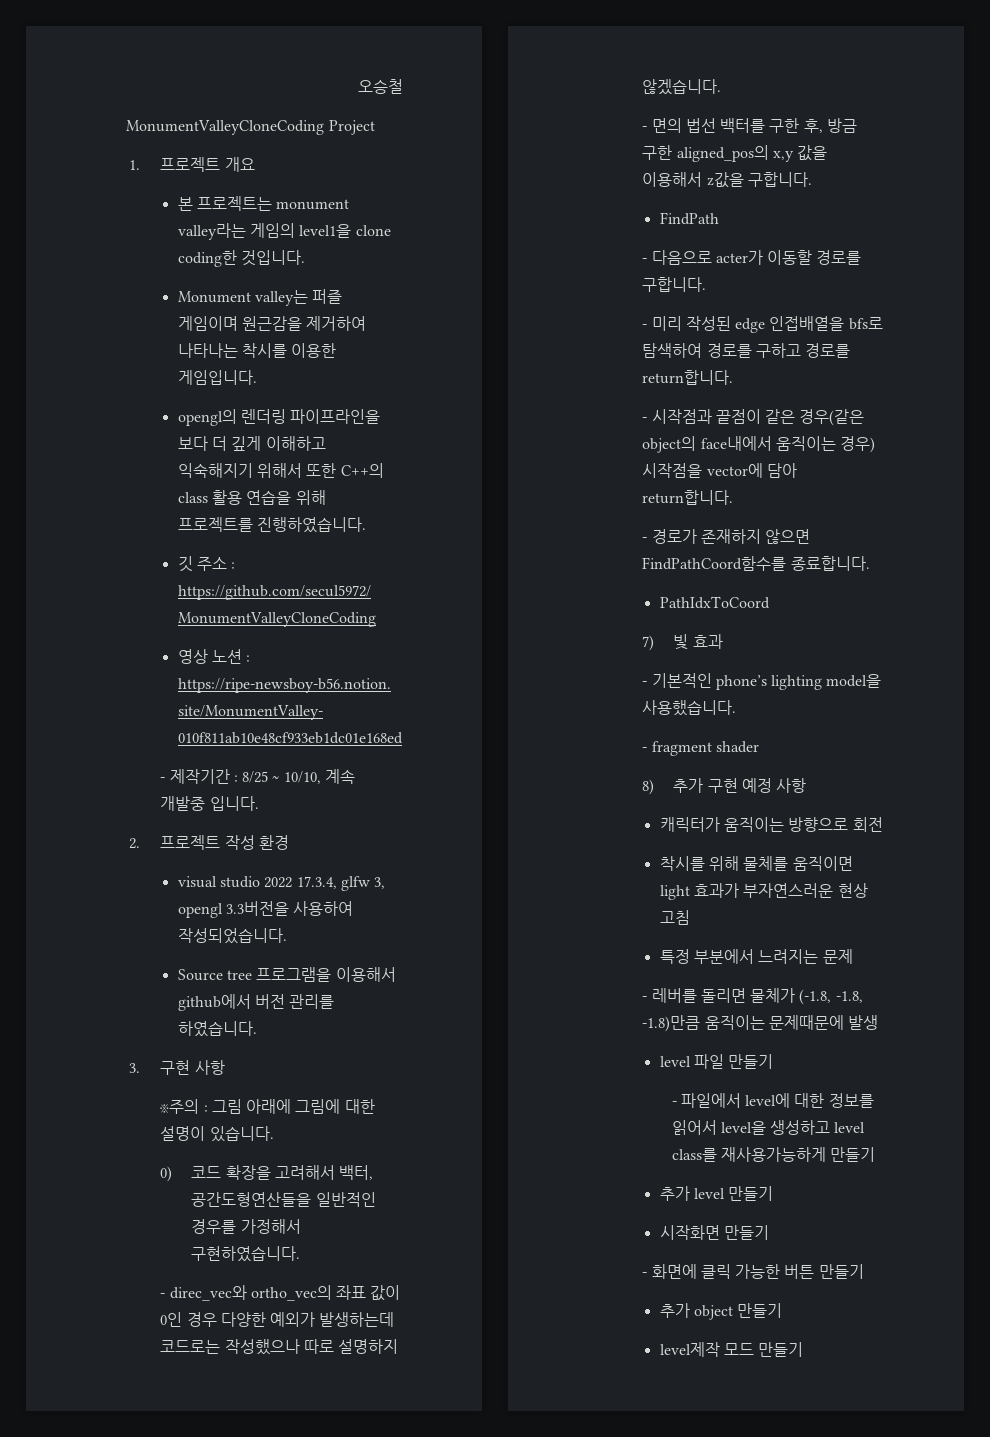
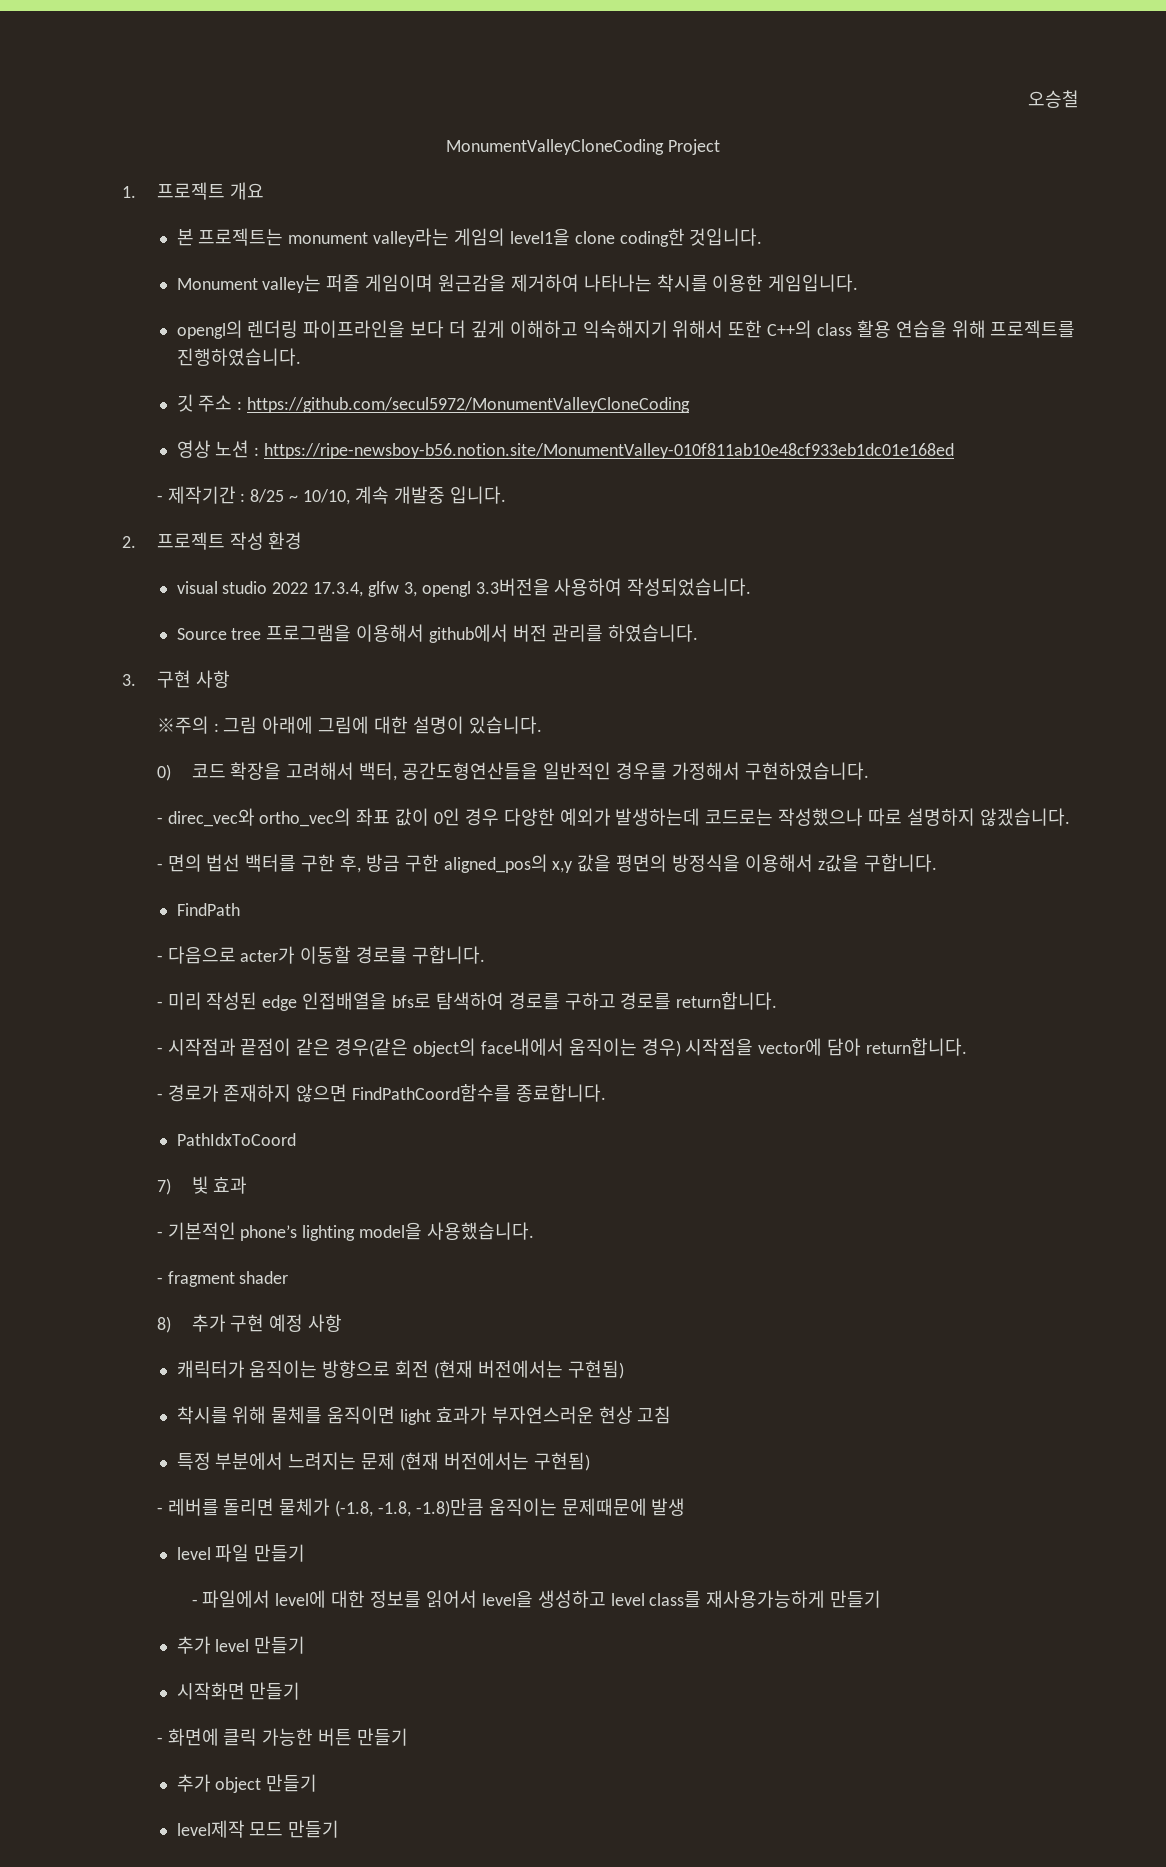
- - 면의 법선 백터를 구한 후, 방금 구한 aligned_pos의 x,y 값을 이용해서 z값을 구합니다.
+ - 면의 법선 백터를 구한 후, 방금 구한 aligned_pos의 x,y 값을 평면의 방정식을 이용해서 z값을 구합니다.
- 캐릭터가 움직이는 방향으로 회전
+ 캐릭터가 움직이는 방향으로 회전 (현재 버전에서는 구현됨)
- 특정 부분에서 느려지는 문제
+ 특정 부분에서 느려지는 문제 (현재 버전에서는 구현됨)

